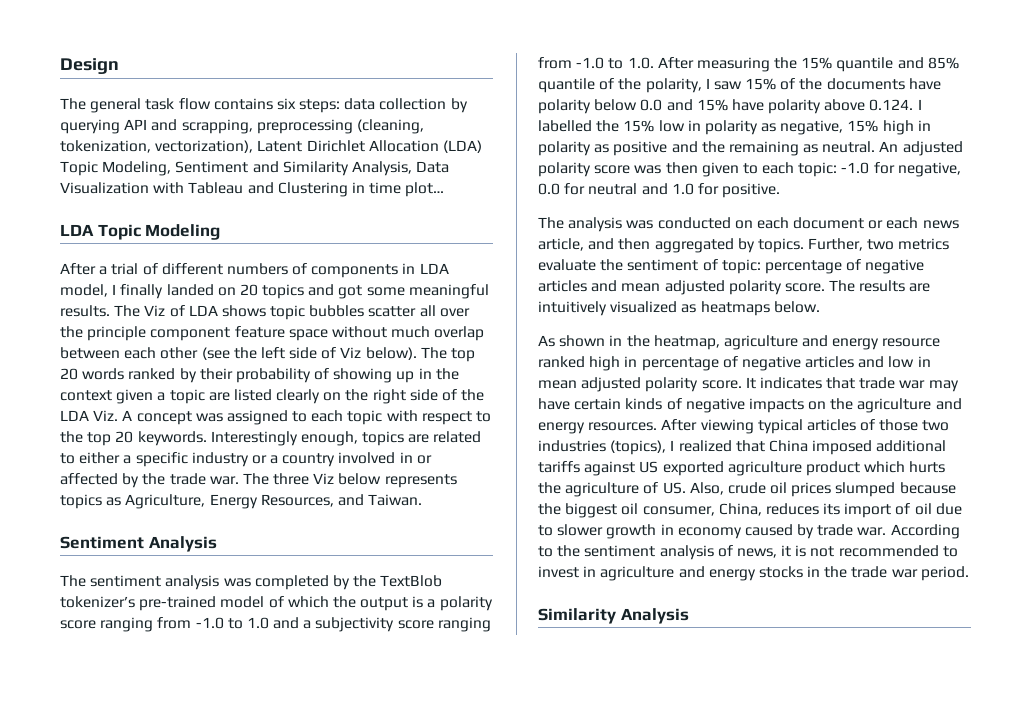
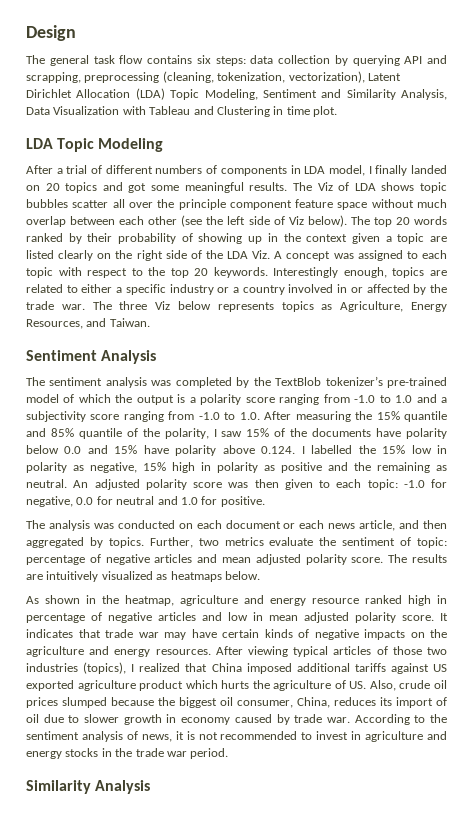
- The general task flow contains six steps: data collection by querying API and scrapping, preprocessing (cleaning, tokenization, vectorization), Latent Dirichlet Allocation (LDA) Topic Modeling, Sentiment and Similarity Analysis, Data Visualization with Tableau and Clustering in time plot…
+ The general task flow contains six steps: data collection by querying API and scrapping, preprocessing (cleaning, tokenization, vectorization), Latent Dirichlet Allocation (LDA) Topic Modeling, Sentiment and Similarity Analysis, Data Visualization with Tableau and Clustering in time plot.

